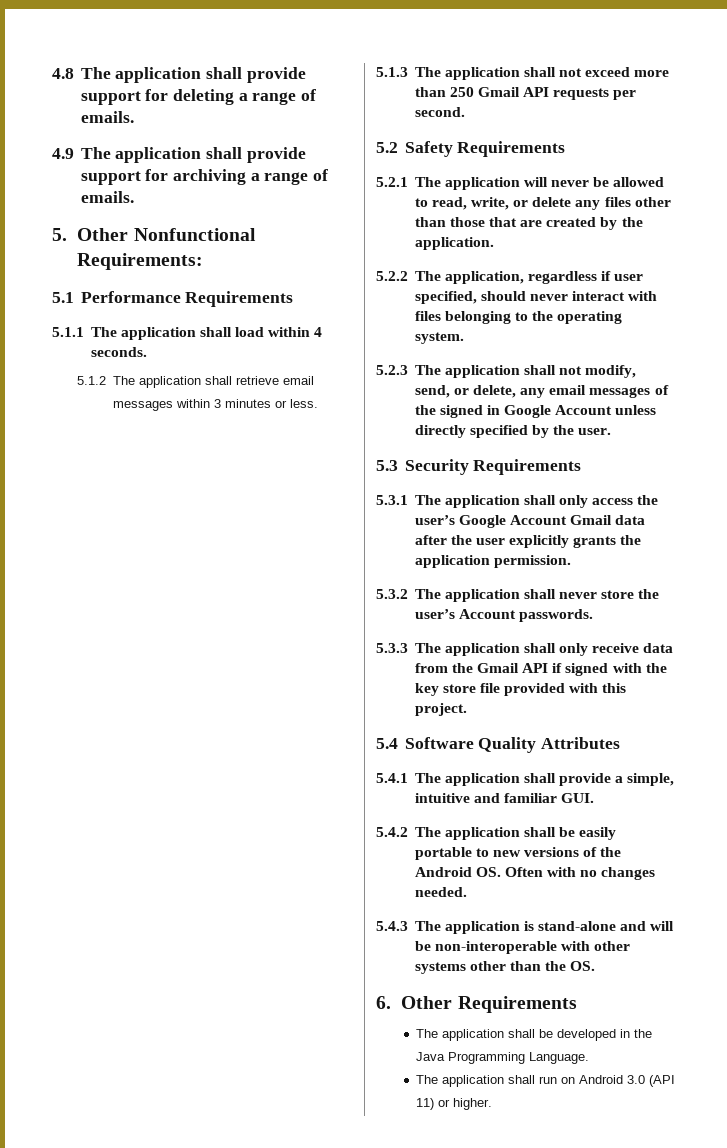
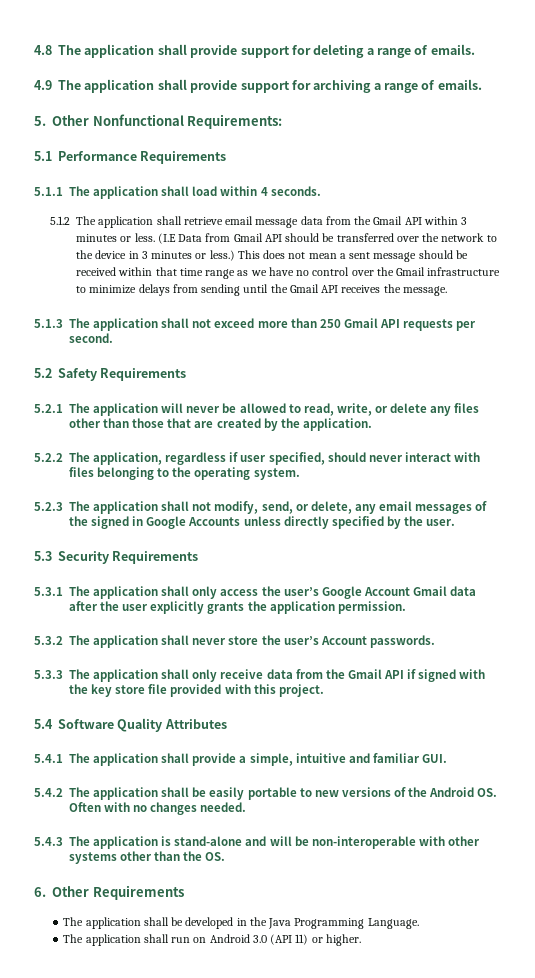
- 5.1.2 The application shall retrieve email messages within 3 minutes or less.
+ 5.1.2 The application shall retrieve email message data from the Gmail API within 3 minutes or less. (I.E Data from Gmail API should be transferred over the network to the device in 3 minutes or less.) This does not mean a sent message should be received within that time range as we have no control over the Gmail infrastructure to minimize delays from sending until the Gmail API receives the message.
- 5.2.3 The application shall not modify, send, or delete, any email messages of the signed in Google Account unless directly specified by the user.
+ 5.2.3 The application shall not modify, send, or delete, any email messages of the signed in Google Accounts unless directly specified by the user.

